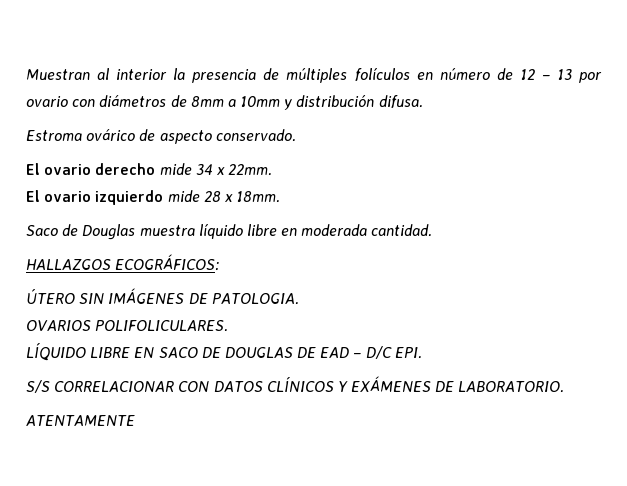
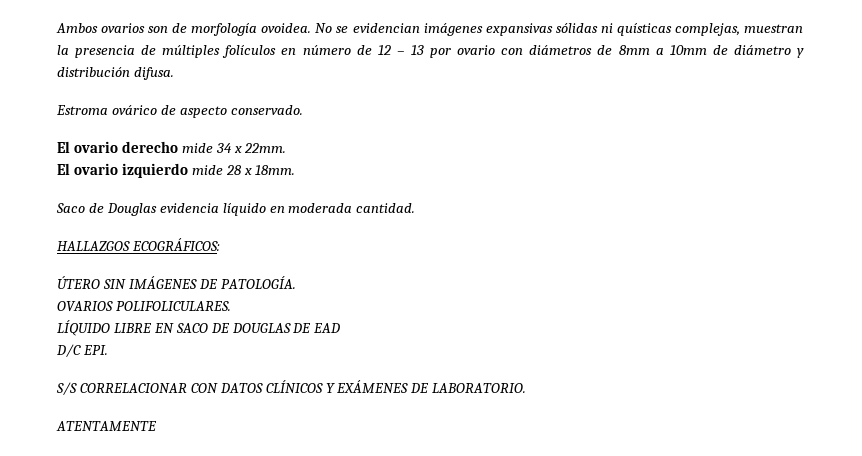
- Muestran al interior la presencia de múltiples folículos en número de 12 – 13 por ovario con diámetros de 8mm a 10mm y distribución difusa.
+ Ambos ovarios son de morfología ovoidea. No se evidencian imágenes expansivas sólidas ni quísticas complejas, muestran la presencia de múltiples folículos en número de 12 – 13 por ovario con diámetros de 8mm a 10mm de diámetro y distribución difusa.
- Saco de Douglas muestra líquido libre en moderada cantidad.
+ Saco de Douglas evidencia líquido en moderada cantidad.
- ÚTERO SIN IMÁGENES DE PATOLOGIA.
+ ÚTERO SIN IMÁGENES DE PATOLOGÍA.
- LÍQUIDO LIBRE EN SACO DE DOUGLAS DE EAD – D/C EPI.
+ LÍQUIDO LIBRE EN SACO DE DOUGLAS DE EAD
+ D/C EPI.

